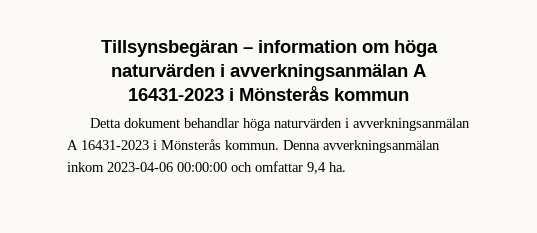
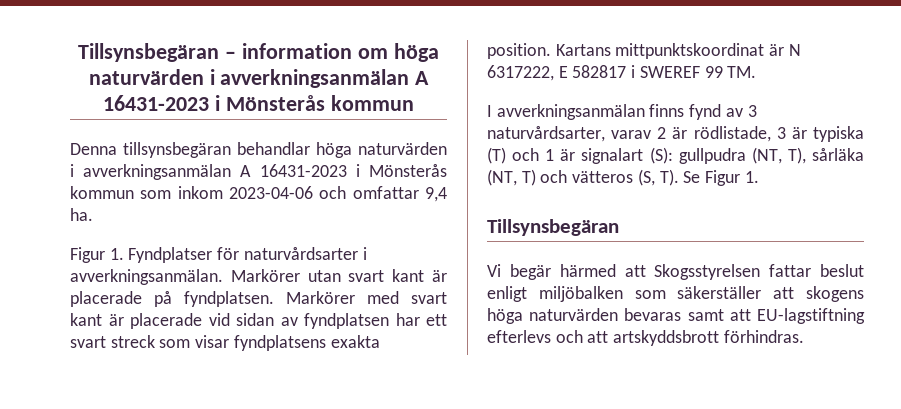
- Detta dokument behandlar höga naturvärden i avverkningsanmälan A 16431-2023 i Mönsterås kommun. Denna avverkningsanmälan inkom 2023-04-06 00:00:00 och omfattar 9,4 ha.
+ Denna tillsynsbegäran behandlar höga naturvärden i avverkningsanmälan A 16431-2023 i Mönsterås kommun som inkom 2023-04-06 och omfattar 9,4 ha.
+ Figur 1. Fyndplatser för naturvårdsarter i avverkningsanmälan. Markörer utan svart kant är placerade på fyndplatsen. Markörer med svart kant är placerade vid sidan av fyndplatsen har ett svart streck som visar fyndplatsens exakta position. Kartans mittpunktskoordinat är N 6317222, E 582817 i SWEREF 99 TM.
+ I avverkningsanmälan finns fynd av 3 naturvårdsarter, varav 2 är rödlistade, 3 är typiska (T) och 1 är signalart (S): gullpudra (NT, T), sårläka (NT, T) och vätteros (S, T). Se Figur 1.
+ Tillsynsbegäran
+ Vi begär härmed att Skogsstyrelsen fattar beslut enligt miljöbalken som säkerställer att skogens höga naturvärden bevaras samt att EU-lagstiftning efterlevs och att artskyddsbrott förhindras.

